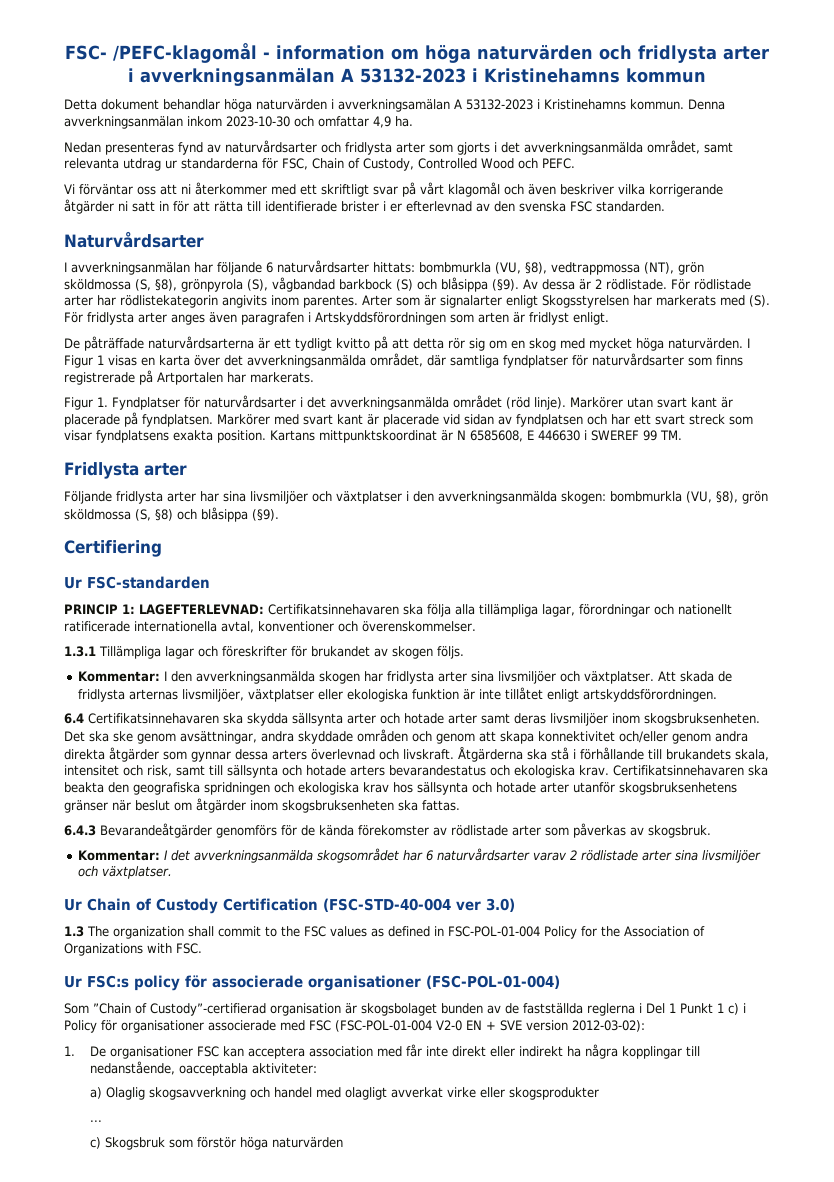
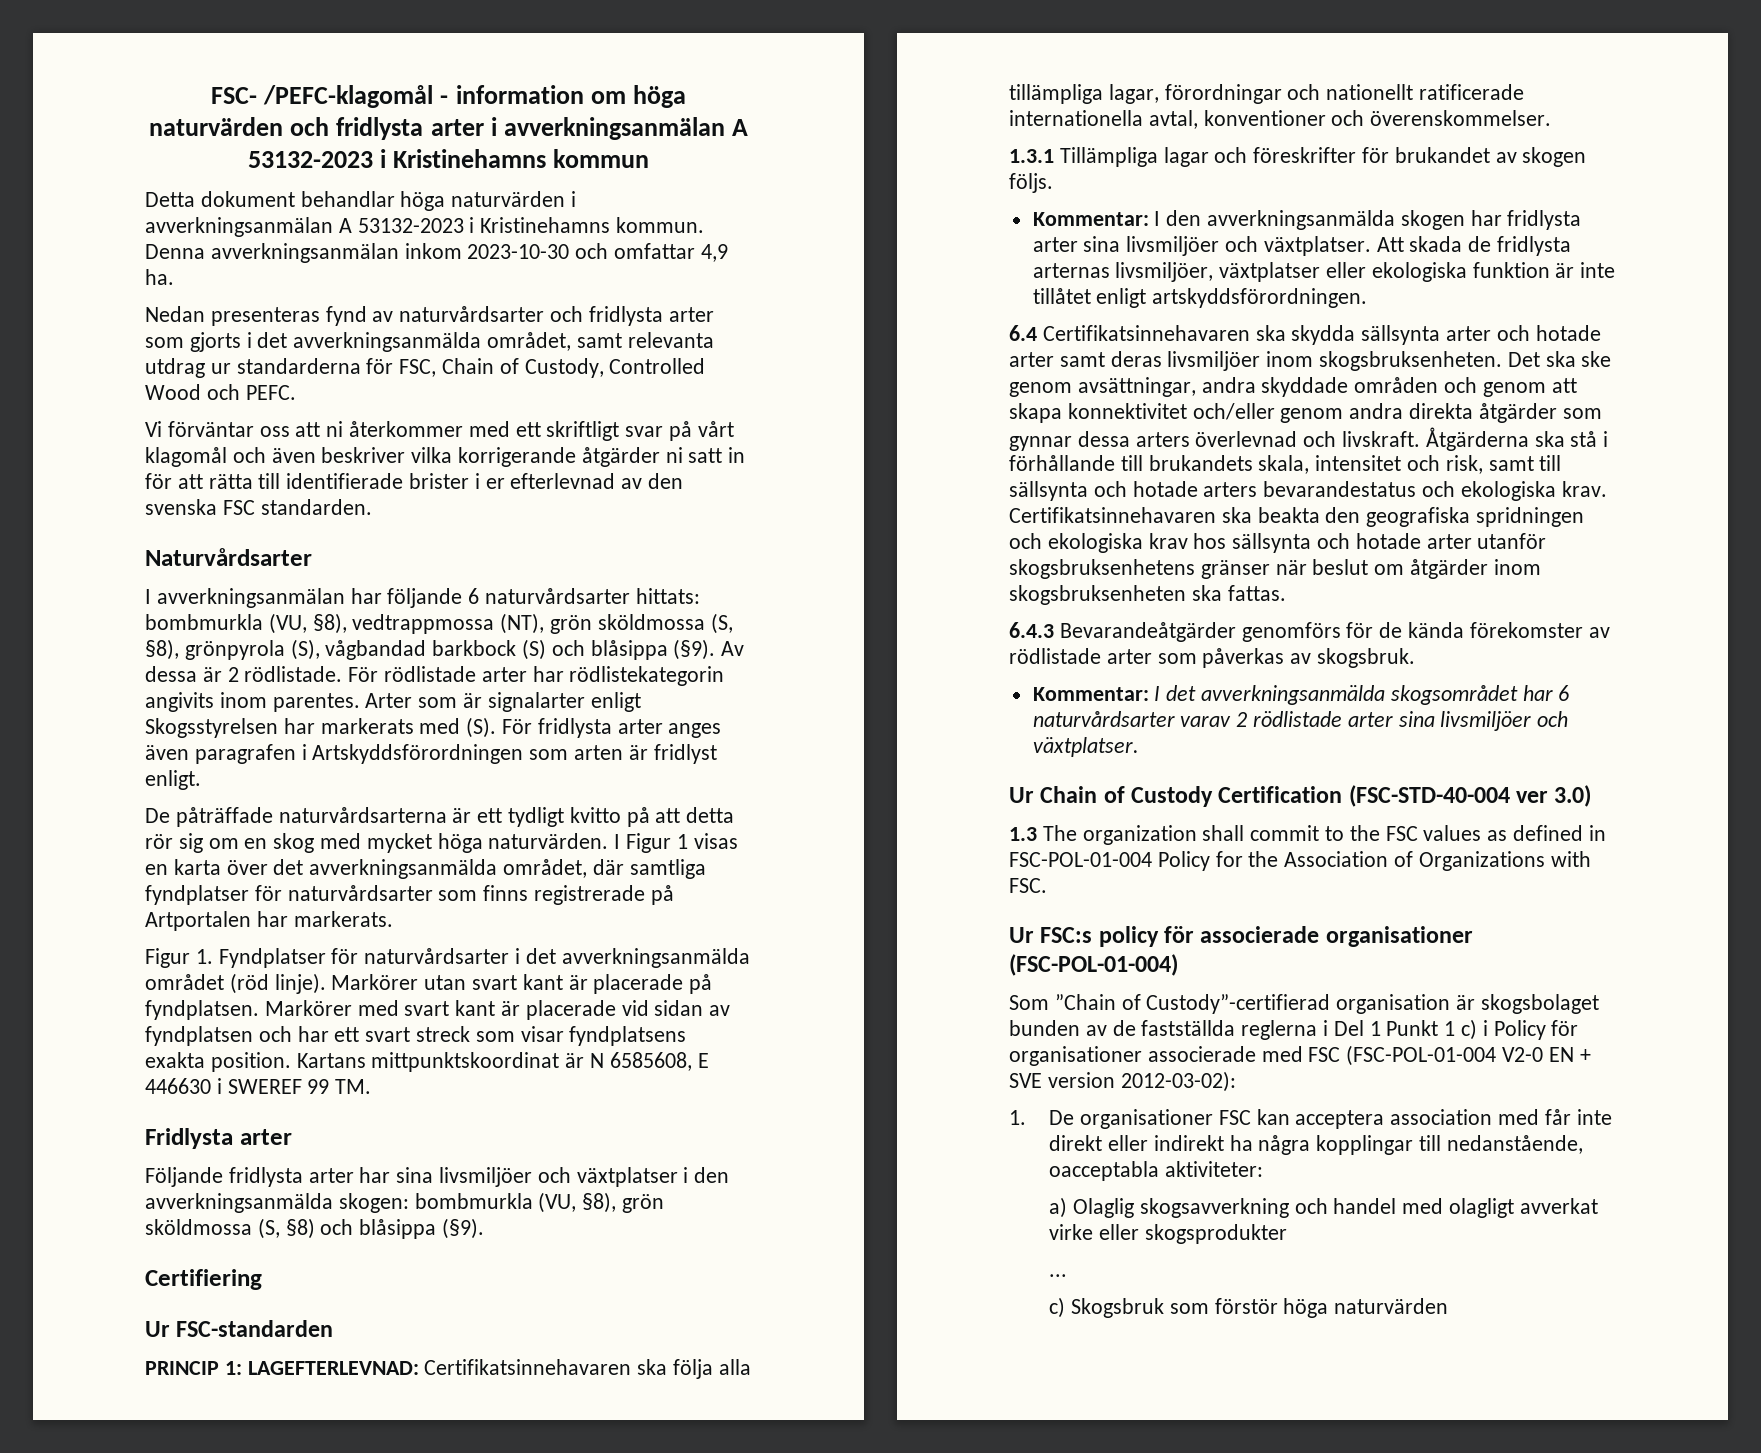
- Detta dokument behandlar höga naturvärden i avverkningsamälan A 53132-2023 i Kristinehamns kommun.
+ Detta dokument behandlar höga naturvärden i avverkningsanmälan A 53132-2023 i Kristinehamns kommun.

